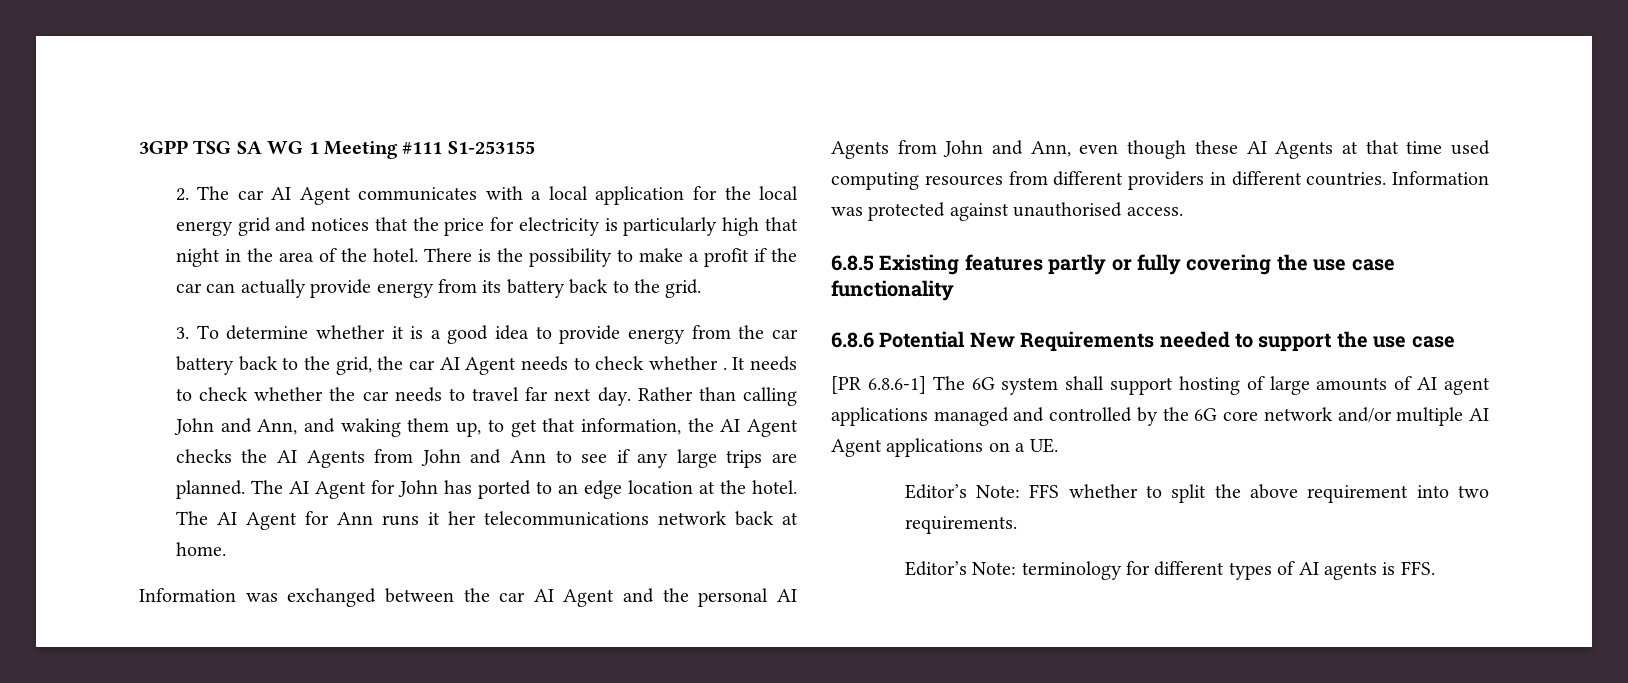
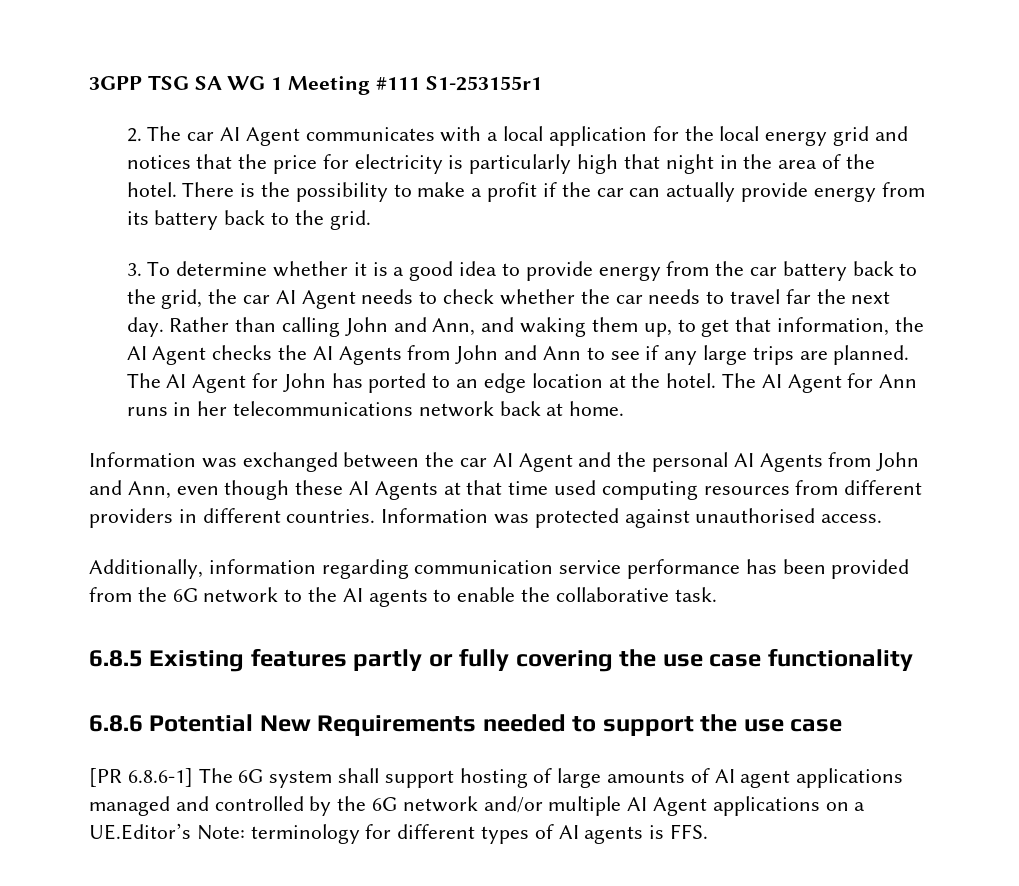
- 3GPP TSG SA WG 1 Meeting #111 S1-253155
+ 3GPP TSG SA WG 1 Meeting #111 S1-253155r1
- 3. To determine whether it is a good idea to provide energy from the car battery back to the grid, the car AI Agent needs to check whether . It needs to check whether the car needs to travel far next day.
+ 3. To determine whether it is a good idea to provide energy from the car battery back to the grid, the car AI Agent needs to check whether the car needs to travel far the next day.
- The AI Agent for Ann runs it her telecommunications network back at home.
+ The AI Agent for Ann runs in her telecommunications network back at home.
+ Additionally, information regarding communication service performance has been provided from the 6G network to the AI agents to enable the collaborative task.
- [PR 6.8.6-1] The 6G system shall support hosting of large amounts of AI agent applications managed and controlled by the 6G core network and/or multiple AI Agent applications on a UE.
- Editor’s Note: FFS whether to split the above requirement into two requirements.
- Editor’s Note: terminology for different types of AI agents is FFS.
+ [PR 6.8.6-1] The 6G system shall support hosting of large amounts of AI agent applications managed and controlled by the 6G network and/or multiple AI Agent applications on a UE.Editor’s Note: terminology for different types of AI agents is FFS.

